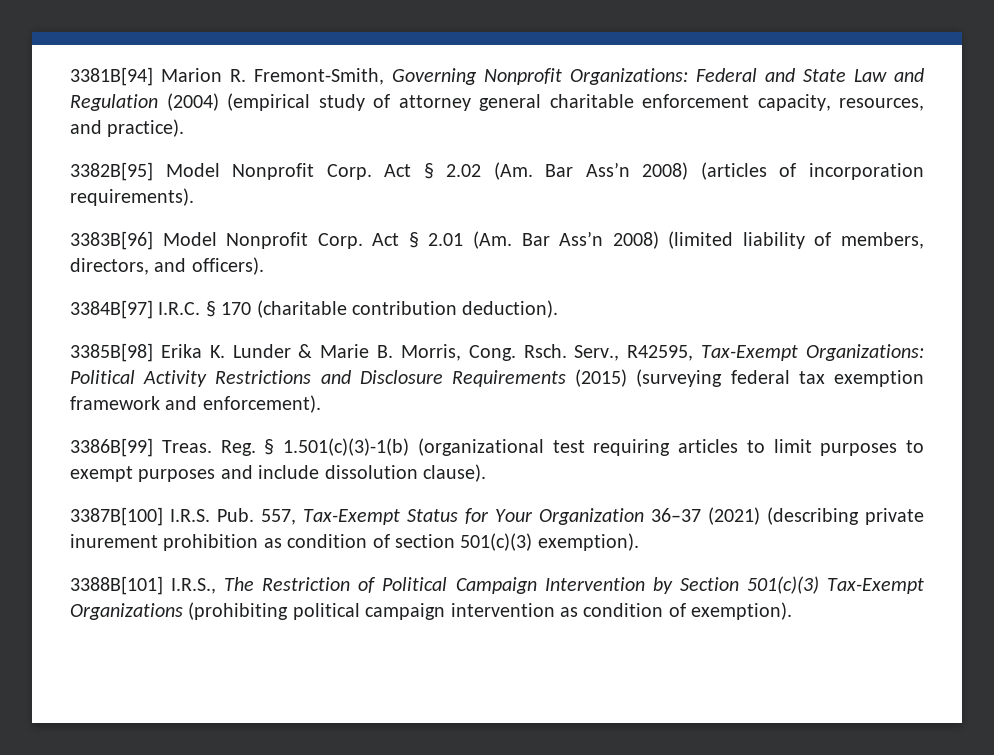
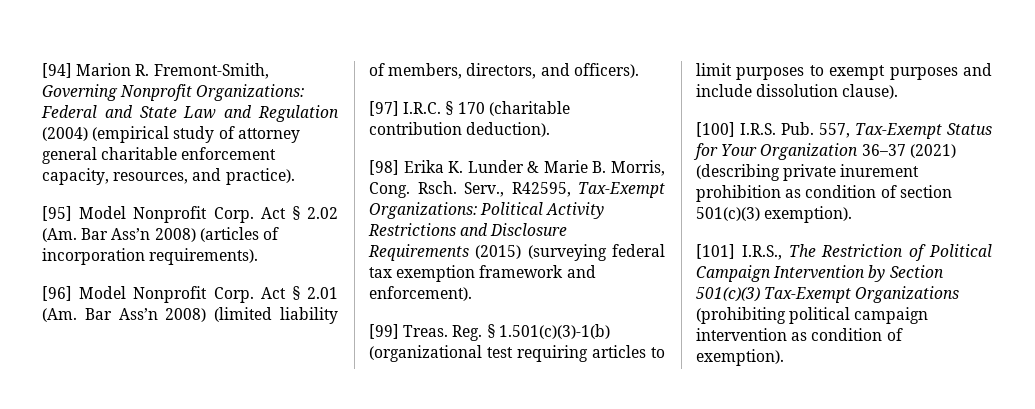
- 3381B[94] Marion R. Fremont-Smith, Governing Nonprofit Organizations: Federal and State Law and Regulation (2004) (empirical study of attorney general charitable enforcement capacity, resources, and practice).
+ [94] Marion R. Fremont-Smith, Governing Nonprofit Organizations: Federal and State Law and Regulation (2004) (empirical study of attorney general charitable enforcement capacity, resources, and practice).
- 3382B[95] Model Nonprofit Corp.
+ [95] Model Nonprofit Corp.
- 3383B[96] Model Nonprofit Corp.
+ [96] Model Nonprofit Corp.
- 3384B[97] I.R.C. § 170 (charitable contribution deduction).
+ [97] I.R.C. § 170 (charitable contribution deduction).
- 3385B[98] Erika K. Lunder & Marie B. Morris, Cong.
+ [98] Erika K. Lunder & Marie B. Morris, Cong.
- 3386B[99] Treas.
+ [99] Treas.
- 3387B[100] I.R.S. Pub. 557, Tax-Exempt Status for Your Organization 36–37 (2021) (describing private inurement prohibition as condition of section 501(c)(3) exemption).
+ [100] I.R.S. Pub. 557, Tax-Exempt Status for Your Organization 36–37 (2021) (describing private inurement prohibition as condition of section 501(c)(3) exemption).
- 3388B[101] I.R.S., The Restriction of Political Campaign Intervention by Section 501(c)(3) Tax-Exempt Organizations (prohibiting political campaign intervention as condition of exemption).
+ [101] I.R.S., The Restriction of Political Campaign Intervention by Section 501(c)(3) Tax-Exempt Organizations (prohibiting political campaign intervention as condition of exemption).

